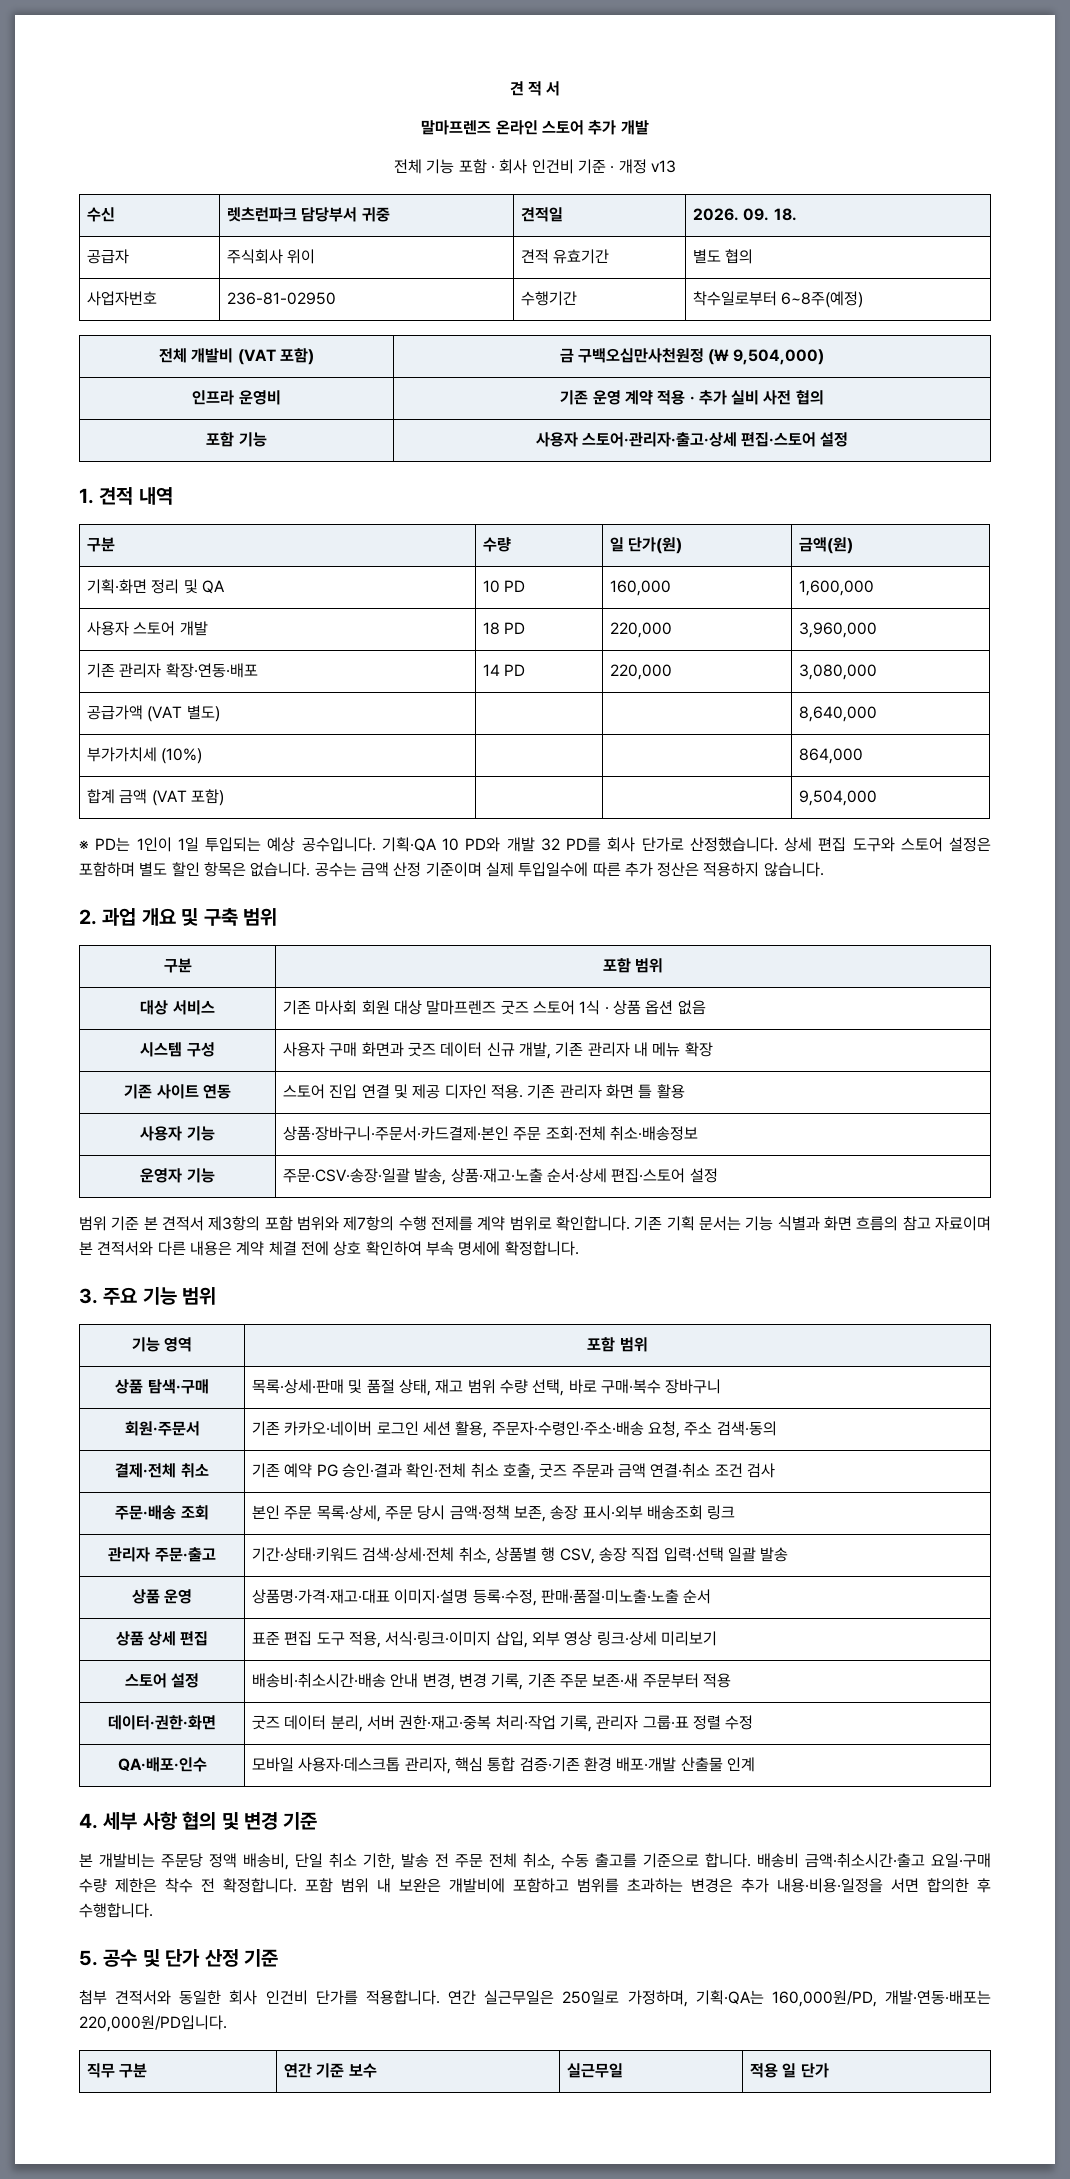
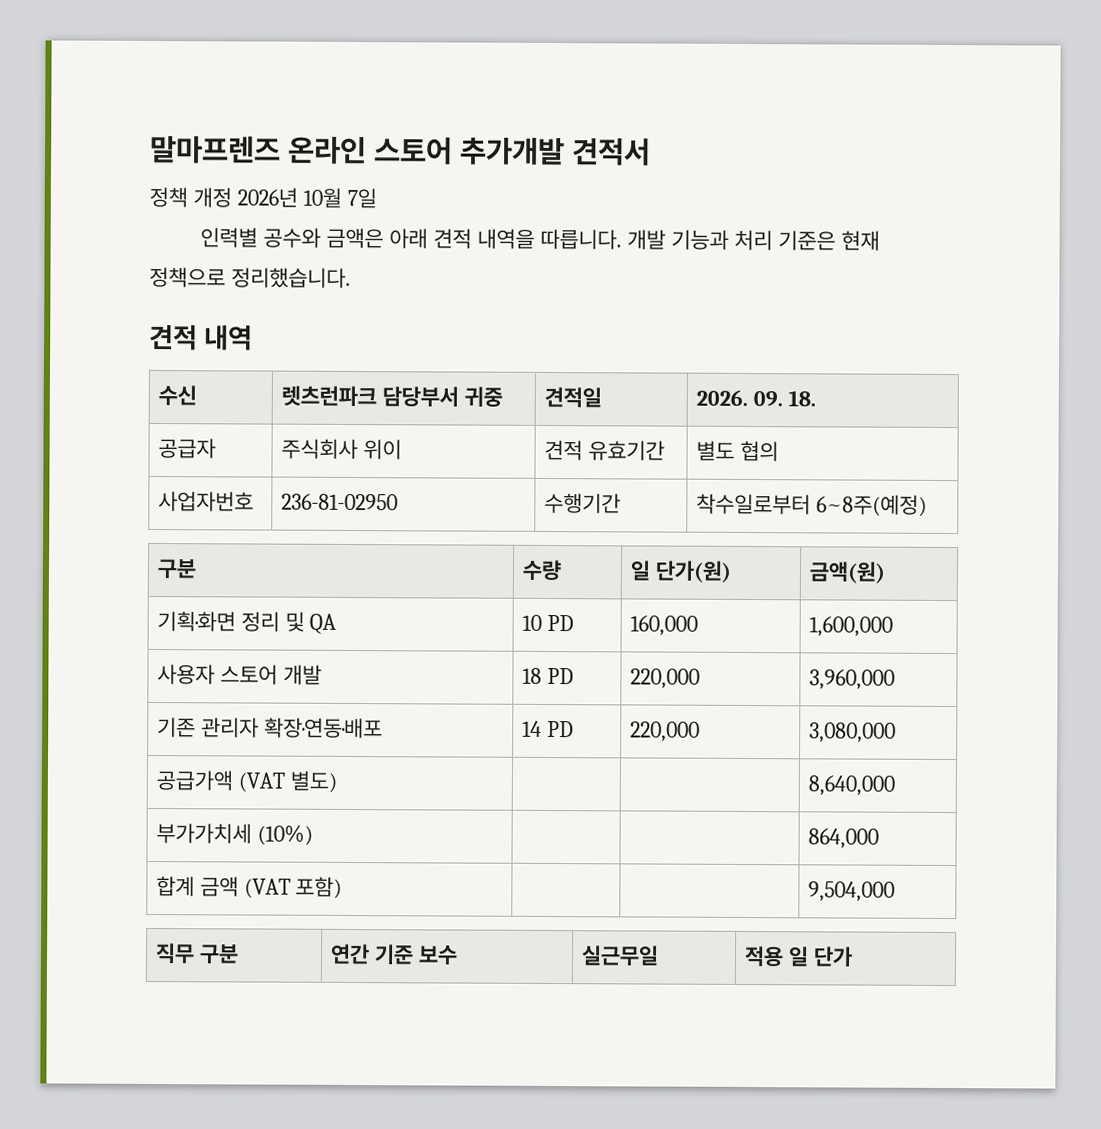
- 견 적 서
- 말마프렌즈 온라인 스토어 추가 개발
- 전체 기능 포함 · 회사 인건비 기준 · 개정 v13
+ 말마프렌즈 온라인 스토어 추가개발 견적서
+ 정책 개정 2026년 10월 7일
+ 인력별 공수와 금액은 아래 견적 내역을 따릅니다. 개발 기능과 처리 기준은 현재 정책으로 정리했습니다.
+ 견적 내역
- 전체 개발비 (VAT 포함) | 금 구백오십만사천원정 (₩ 9,504,000)
- 인프라 운영비 | 기존 운영 계약 적용 · 추가 실비 사전 협의
- 포함 기능 | 사용자 스토어·관리자·출고·상세 편집·스토어 설정
- 1. 견적 내역
- ※ PD는 1인이 1일 투입되는 예상 공수입니다. 기획·QA 10 PD와 개발 32 PD를 회사 단가로 산정했습니다. 상세 편집 도구와 스토어 설정은 포함하며 별도 할인 항목은 없습니다. 공수는 금액 산정 기준이며 실제 투입일수에 따른 추가 정산은 적용하지 않습니다.
- 2. 과업 개요 및 구축 범위
- 구분 | 포함 범위
- 대상 서비스 | 기존 마사회 회원 대상 말마프렌즈 굿즈 스토어 1식 · 상품 옵션 없음
- 시스템 구성 | 사용자 구매 화면과 굿즈 데이터 신규 개발, 기존 관리자 내 메뉴 확장
- 기존 사이트 연동 | 스토어 진입 연결 및 제공 디자인 적용. 기존 관리자 화면 틀 활용
- 사용자 기능 | 상품·장바구니·주문서·카드결제·본인 주문 조회·전체 취소·배송정보
- 운영자 기능 | 주문·CSV·송장·일괄 발송, 상품·재고·노출 순서·상세 편집·스토어 설정
- 범위 기준 본 견적서 제3항의 포함 범위와 제7항의 수행 전제를 계약 범위로 확인합니다. 기존 기획 문서는 기능 식별과 화면 흐름의 참고 자료이며 본 견적서와 다른 내용은 계약 체결 전에 상호 확인하여 부속 명세에 확정합니다.
- 3. 주요 기능 범위
- 기능 영역 | 포함 범위
- 상품 탐색·구매 | 목록·상세·판매 및 품절 상태, 재고 범위 수량 선택, 바로 구매·복수 장바구니
- 회원·주문서 | 기존 카카오·네이버 로그인 세션 활용, 주문자·수령인·주소·배송 요청, 주소 검색·동의
- 결제·전체 취소 | 기존 예약 PG 승인·결과 확인·전체 취소 호출, 굿즈 주문과 금액 연결·취소 조건 검사
- 주문·배송 조회 | 본인 주문 목록·상세, 주문 당시 금액·정책 보존, 송장 표시·외부 배송조회 링크
- 관리자 주문·출고 | 기간·상태·키워드 검색·상세·전체 취소, 상품별 행 CSV, 송장 직접 입력·선택 일괄 발송
- 상품 운영 | 상품명·가격·재고·대표 이미지·설명 등록·수정, 판매·품절·미노출·노출 순서
- 상품 상세 편집 | 표준 편집 도구 적용, 서식·링크·이미지 삽입, 외부 영상 링크·상세 미리보기
- 스토어 설정 | 배송비·취소시간·배송 안내 변경, 변경 기록, 기존 주문 보존·새 주문부터 적용
- 데이터·권한·화면 | 굿즈 데이터 분리, 서버 권한·재고·중복 처리·작업 기록, 관리자 그룹·표 정렬 수정
- QA·배포·인수 | 모바일 사용자·데스크톱 관리자, 핵심 통합 검증·기존 환경 배포·개발 산출물 인계
- 4. 세부 사항 협의 및 변경 기준
- 본 개발비는 주문당 정액 배송비, 단일 취소 기한, 발송 전 주문 전체 취소, 수동 출고를 기준으로 합니다. 배송비 금액·취소시간·출고 요일·구매 수량 제한은 착수 전 확정합니다. 포함 범위 내 보완은 개발비에 포함하고 범위를 초과하는 변경은 추가 내용·비용·일정을 서면 합의한 후 수행합니다.
- 5. 공수 및 단가 산정 기준
- 첨부 견적서와 동일한 회사 인건비 단가를 적용합니다. 연간 실근무일은 250일로 가정하며, 기획·QA는 160,000원/PD, 개발·연동·배포는 220,000원/PD입니다.

